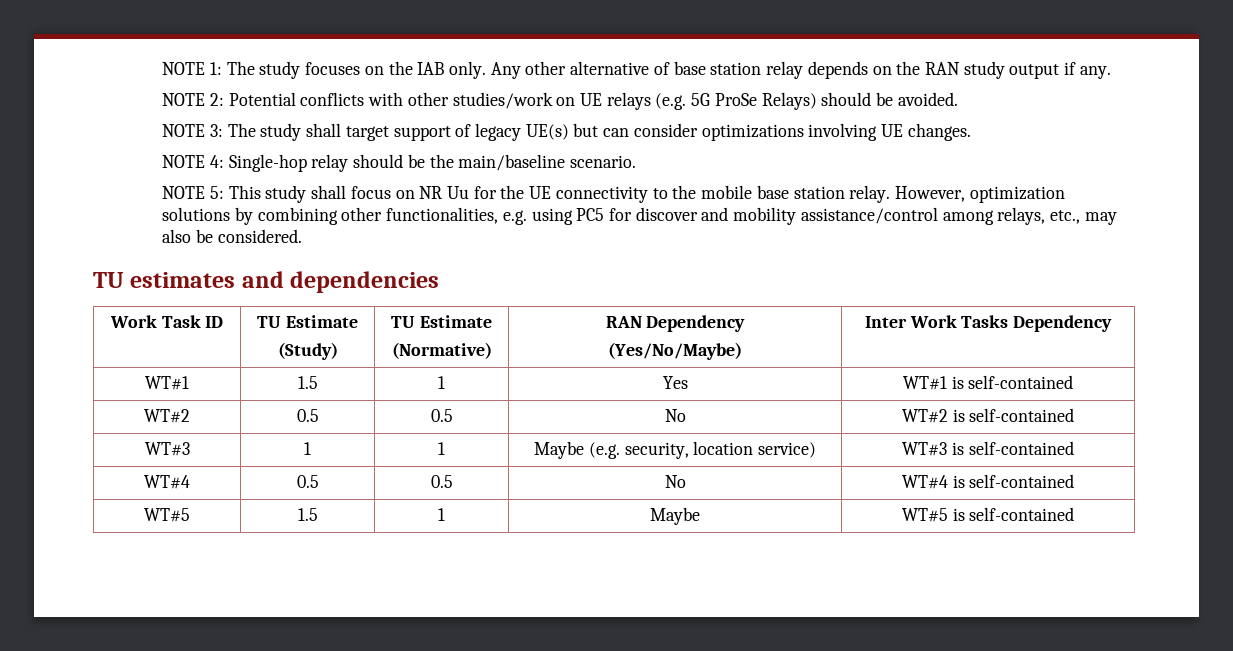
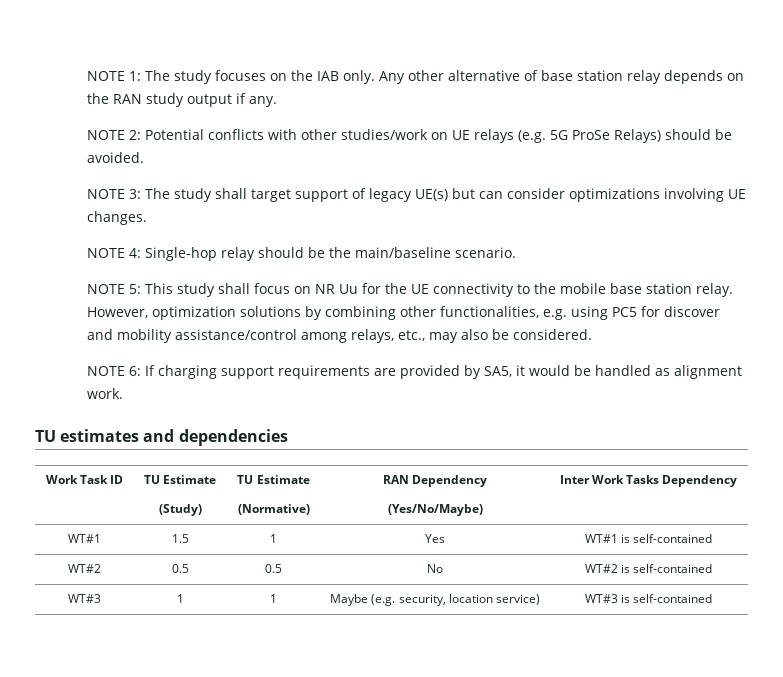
+ NOTE 6: If charging support requirements are provided by SA5, it would be handled as alignment work.
- WT#4 | 0.5 | 0.5 | No | WT#4 is self-contained
- WT#5 | 1.5 | 1 | Maybe | WT#5 is self-contained

